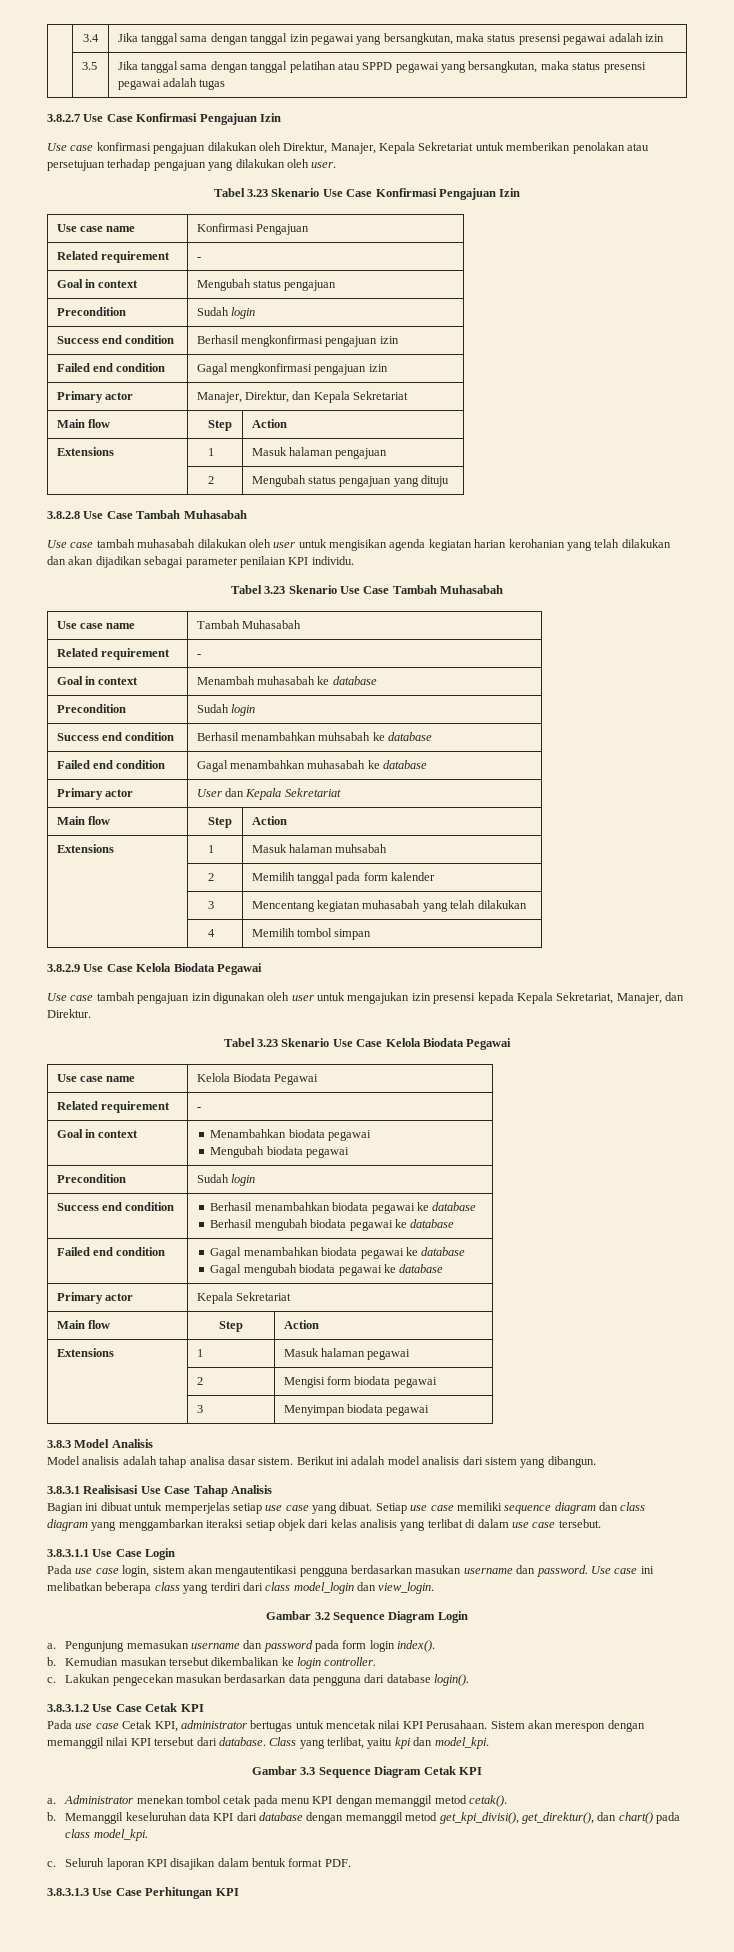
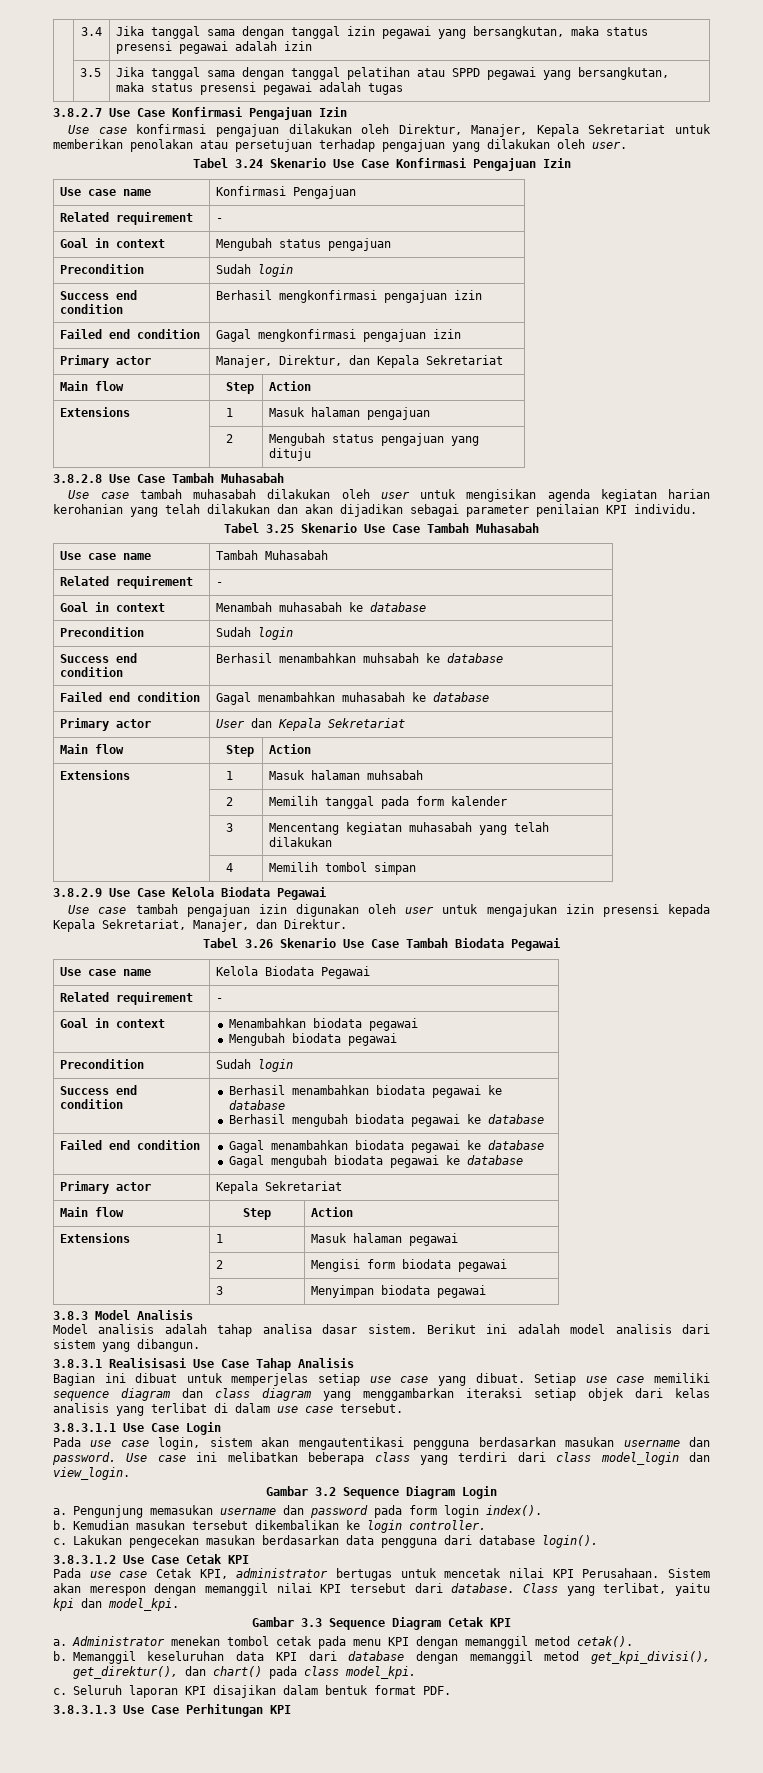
- Tabel 3.23 Skenario Use Case Konfirmasi Pengajuan Izin
+ Tabel 3.24 Skenario Use Case Konfirmasi Pengajuan Izin
- Tabel 3.23 Skenario Use Case Tambah Muhasabah
+ Tabel 3.25 Skenario Use Case Tambah Muhasabah
- Tabel 3.23 Skenario Use Case Kelola Biodata Pegawai
+ Tabel 3.26 Skenario Use Case Tambah Biodata Pegawai

